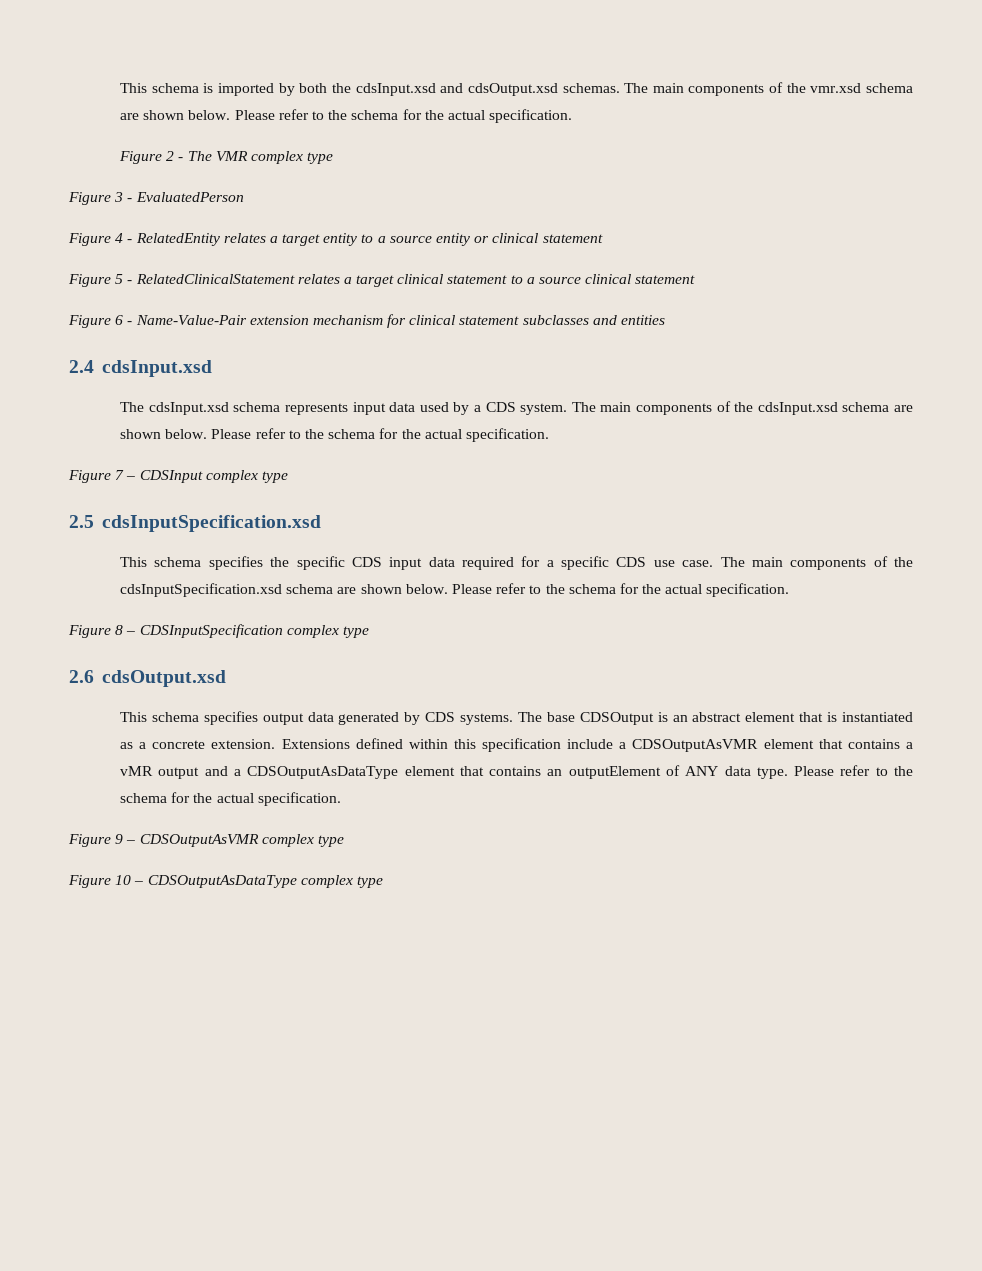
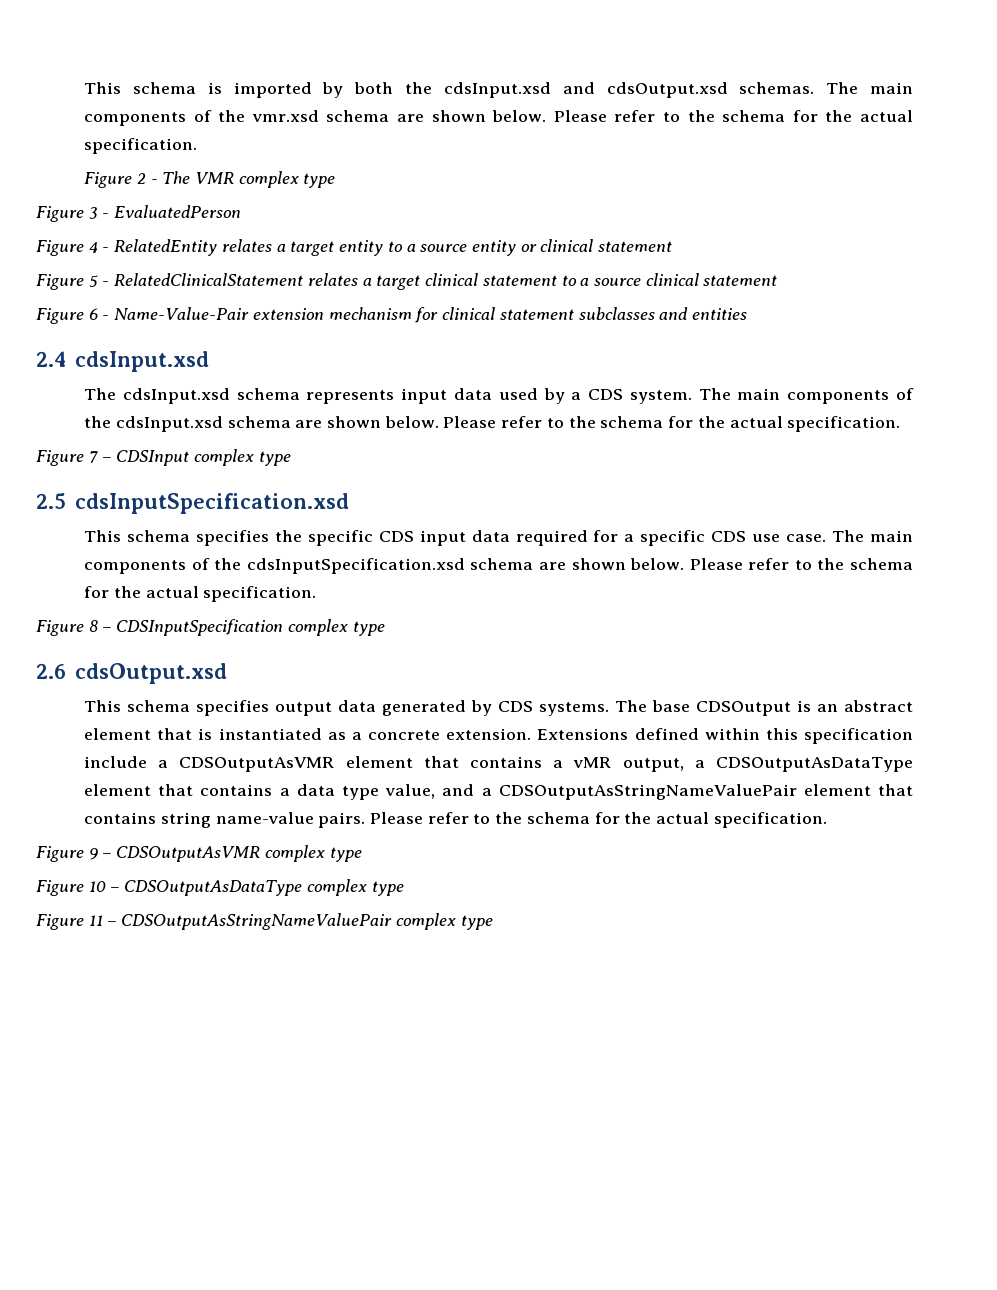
- Extensions defined within this specification include a CDSOutputAsVMR element that contains a vMR output and a CDSOutputAsDataType element that contains an outputElement of ANY data type.
+ Extensions defined within this specification include a CDSOutputAsVMR element that contains a vMR output, a CDSOutputAsDataType element that contains a data type value, and a CDSOutputAsStringNameValuePair element that contains string name-value pairs.
+ Figure 11 – CDSOutputAsStringNameValuePair complex type

